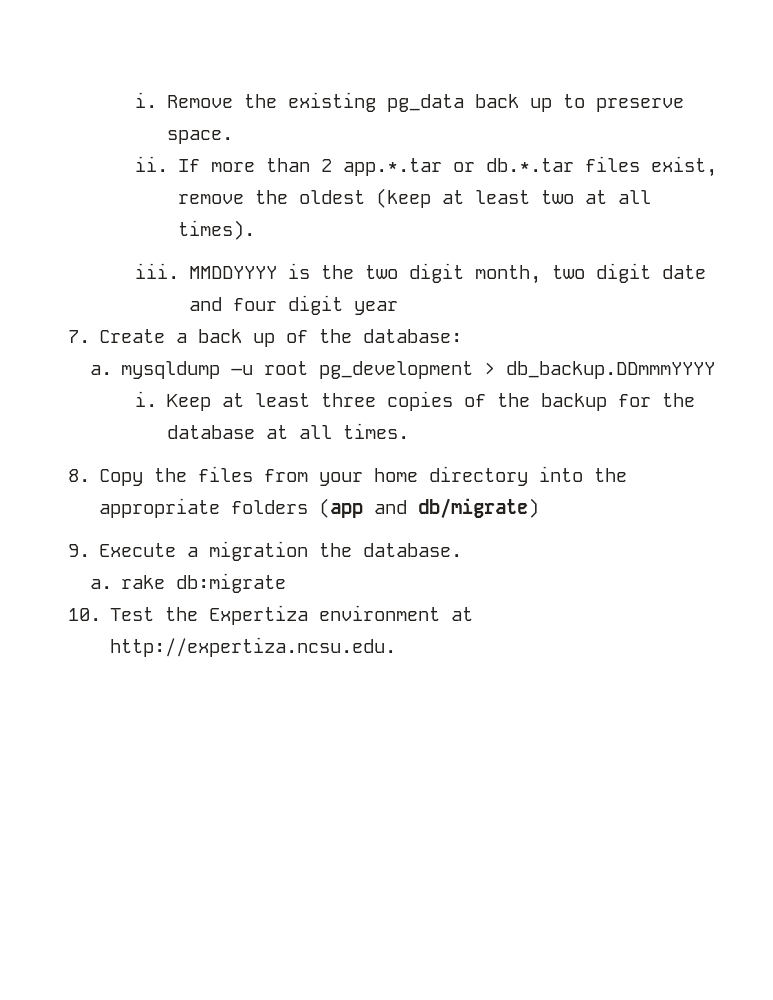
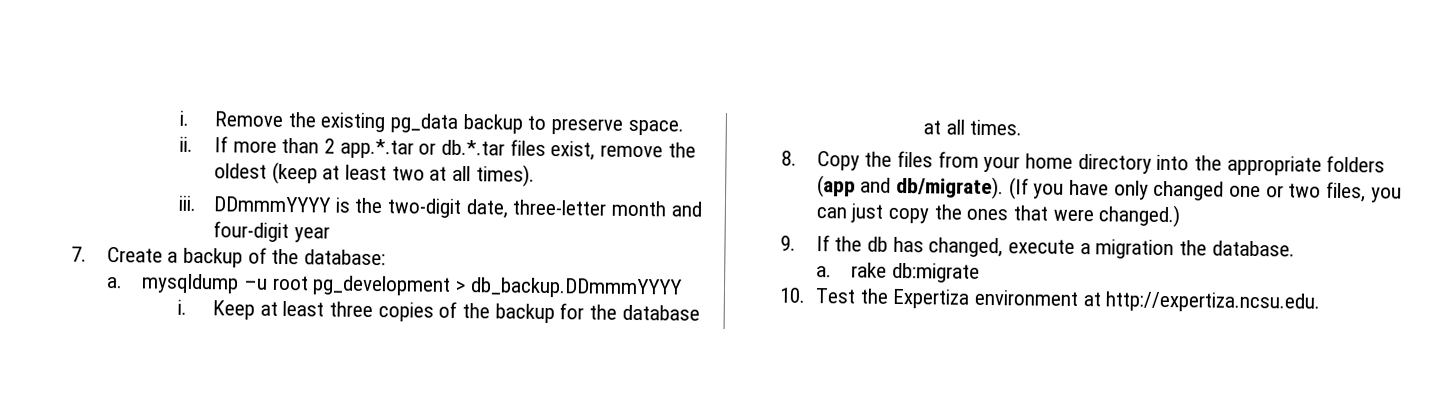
- Remove the existing pg_data back up to preserve space.
+ Remove the existing pg_data backup to preserve space.
- MMDDYYYY is the two digit month, two digit date and four digit year
+ DDmmmYYYY is the two-digit date, three-letter month and four-digit year
- 7. Create a back up of the database:
+ 7. Create a backup of the database:
- 8. Copy the files from your home directory into the appropriate folders (app and db/migrate)
- 9. Execute a migration the database.
+ 8. Copy the files from your home directory into the appropriate folders (app and db/migrate). (If you have only changed one or two files, you can just copy the ones that were changed.)
+ 9. If the db has changed, execute a migration the database.

